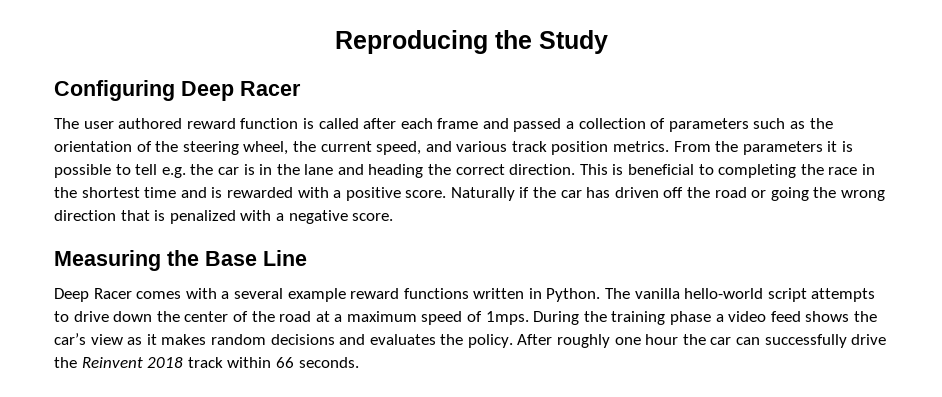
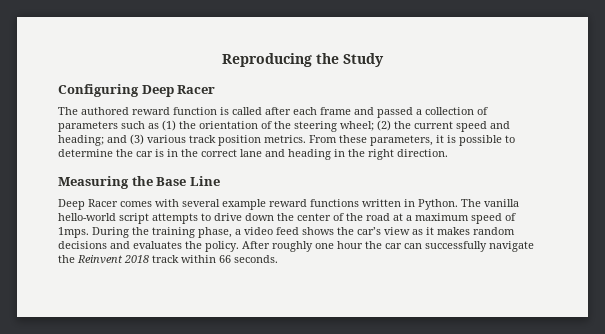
- The user authored reward function is called after each frame and passed a collection of parameters such as the orientation of the steering wheel, the current speed, and various track position metrics.
+ The authored reward function is called after each frame and passed a collection of parameters such as (1) the orientation of the steering wheel; (2) the current speed and heading; and (3) various track position metrics.
- From the parameters it is possible to tell e.g. the car is in the lane and heading the correct direction. This is beneficial to completing the race in the shortest time and is rewarded with a positive score. Naturally if the car has driven off the road or going the wrong direction that is penalized with a negative score.
+ From these parameters, it is possible to determine the car is in the correct lane and heading in the right direction.
- Deep Racer comes with a several example reward functions written in Python.
+ Deep Racer comes with several example reward functions written in Python.
- During the training phase a video feed shows the car’s view as it makes random decisions and evaluates the policy.
+ During the training phase, a video feed shows the car’s view as it makes random decisions and evaluates the policy.
- After roughly one hour the car can successfully drive the Reinvent 2018 track within 66 seconds.
+ After roughly one hour the car can successfully navigate the Reinvent 2018 track within 66 seconds.

